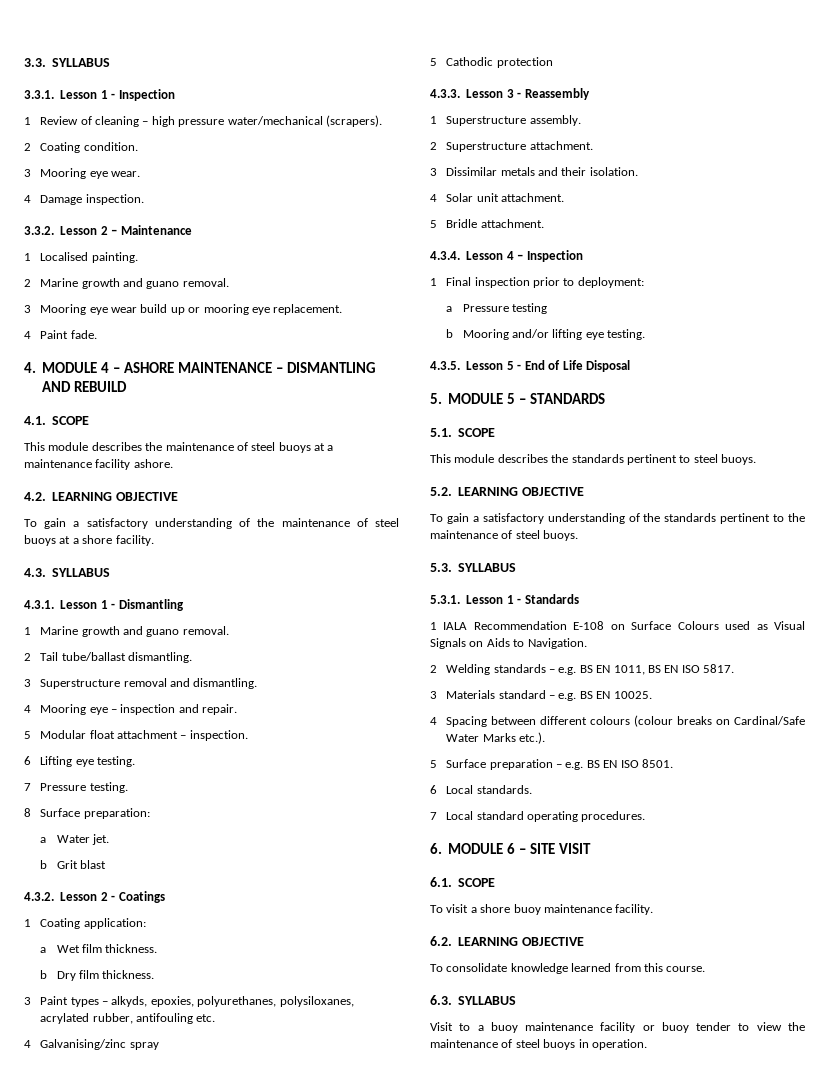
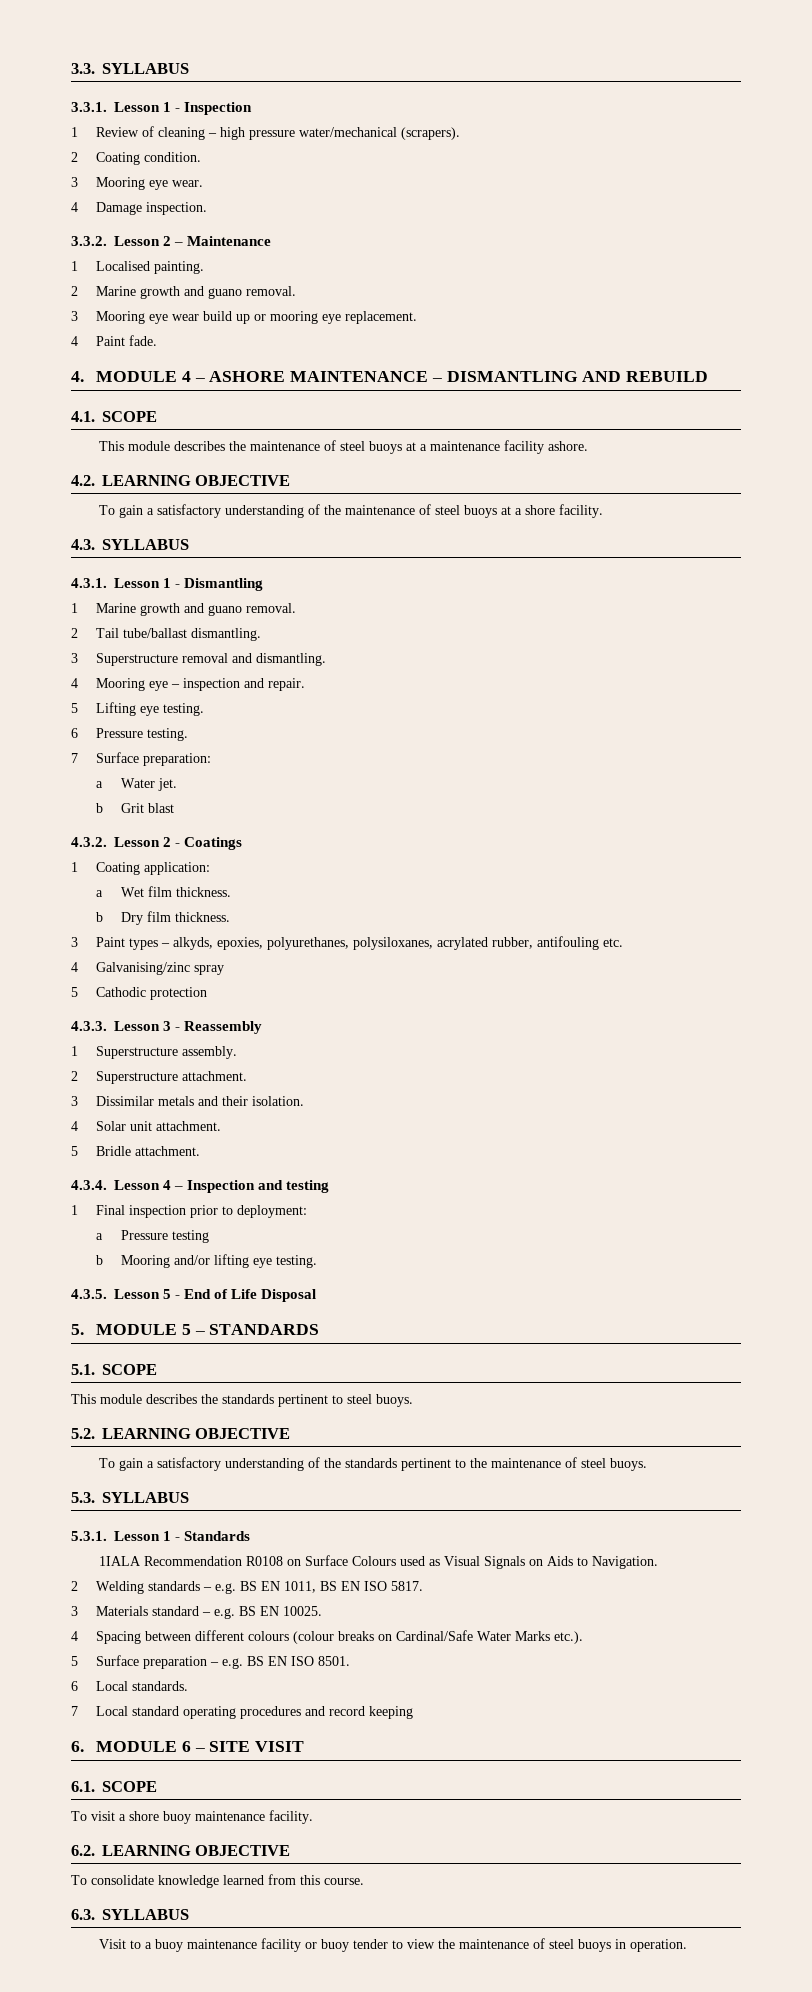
- 5 Modular float attachment – inspection.
- 6 Lifting eye testing.
+ 5 Lifting eye testing.
- 7 Pressure testing.
+ 6 Pressure testing.
- 8 Surface preparation:
+ 7 Surface preparation:
- 4.3.4. Lesson 4 – Inspection
+ 4.3.4. Lesson 4 – Inspection and testing
- 1 IALA Recommendation E-108 on Surface Colours used as Visual Signals on Aids to Navigation.
+ 1IALA Recommendation R0108 on Surface Colours used as Visual Signals on Aids to Navigation.
- 7 Local standard operating procedures.
+ 7 Local standard operating procedures and record keeping

